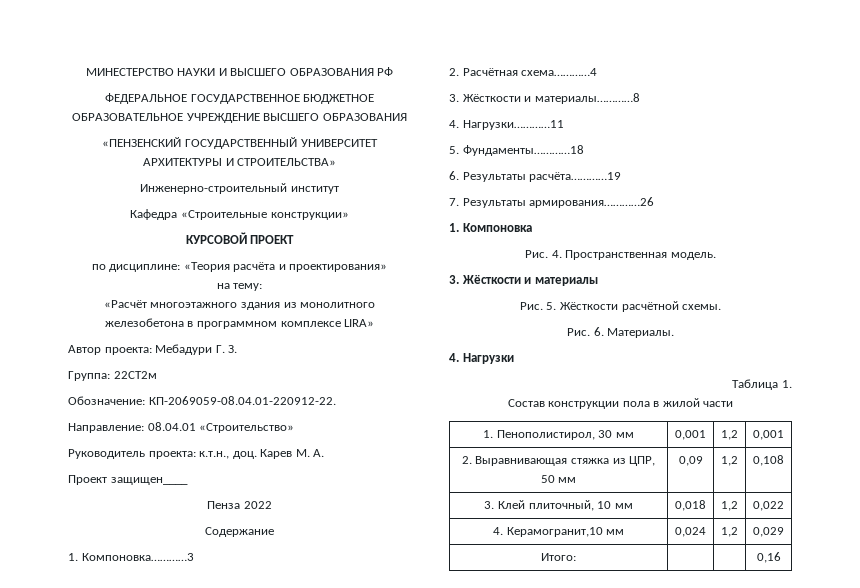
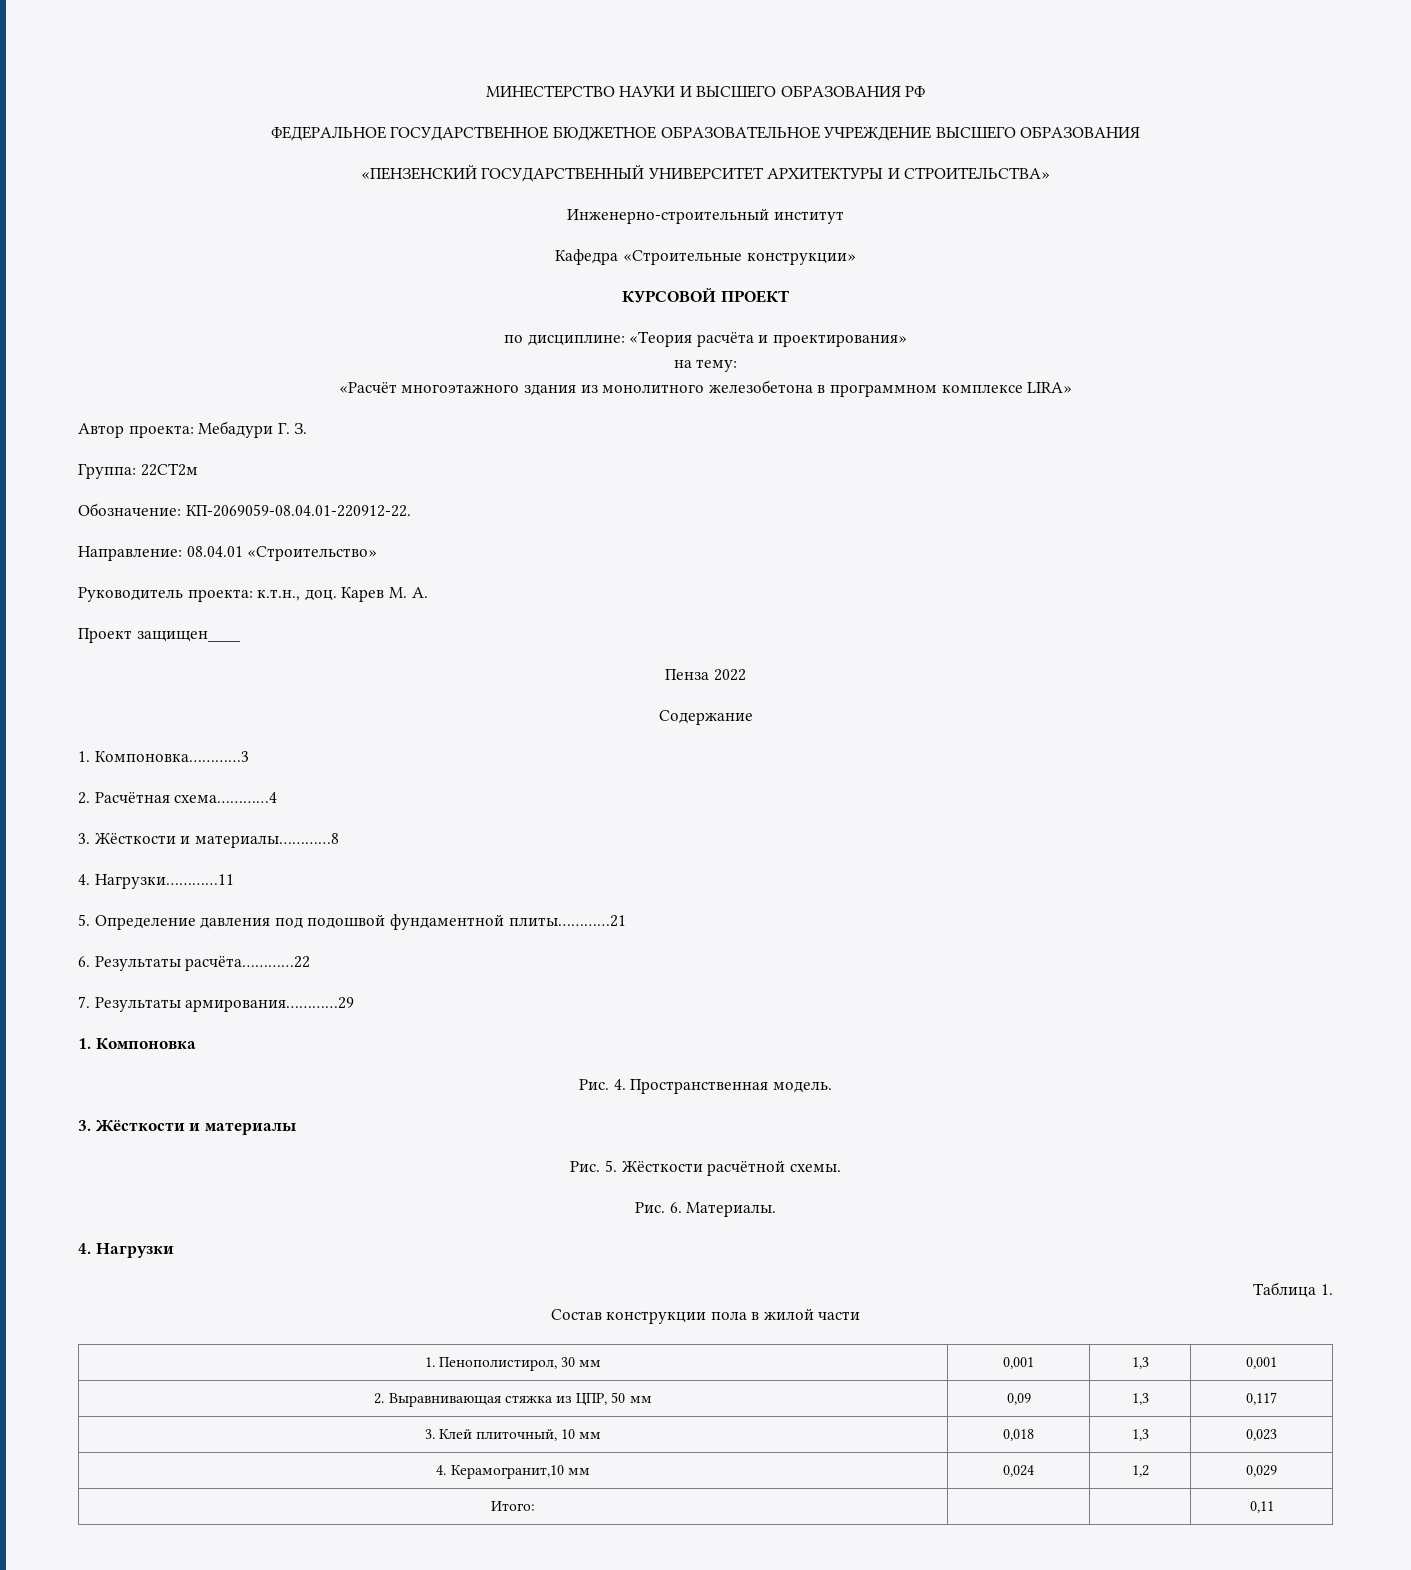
- 5. Фундаменты…………18
+ 5. Определение давления под подошвой фундаментной плиты…………21
- 6. Результаты расчёта…………19
+ 6. Результаты расчёта…………22
- 7. Результаты армирования…………26
+ 7. Результаты армирования…………29
- 1. Пенополистирол, 30 мм | 0,001 | 1,2 | 0,001
+ 1. Пенополистирол, 30 мм | 0,001 | 1,3 | 0,001
- 2. Выравнивающая стяжка из ЦПР, 50 мм | 0,09 | 1,2 | 0,108
+ 2. Выравнивающая стяжка из ЦПР, 50 мм | 0,09 | 1,3 | 0,117
- 3. Клей плиточный, 10 мм | 0,018 | 1,2 | 0,022
+ 3. Клей плиточный, 10 мм | 0,018 | 1,3 | 0,023
- Итого: | | | 0,16
+ Итого: | | | 0,11

